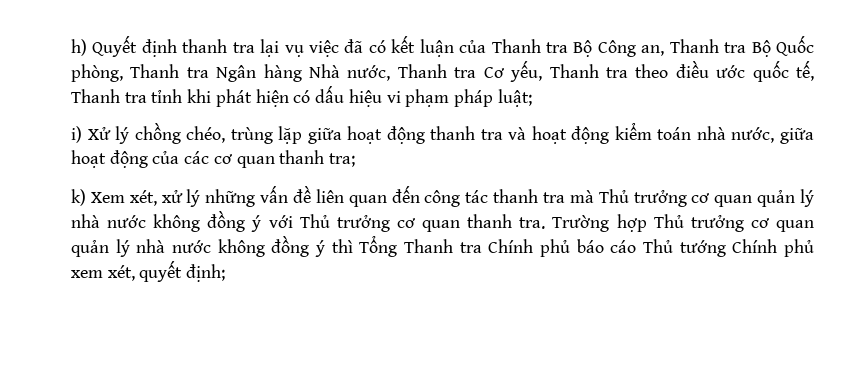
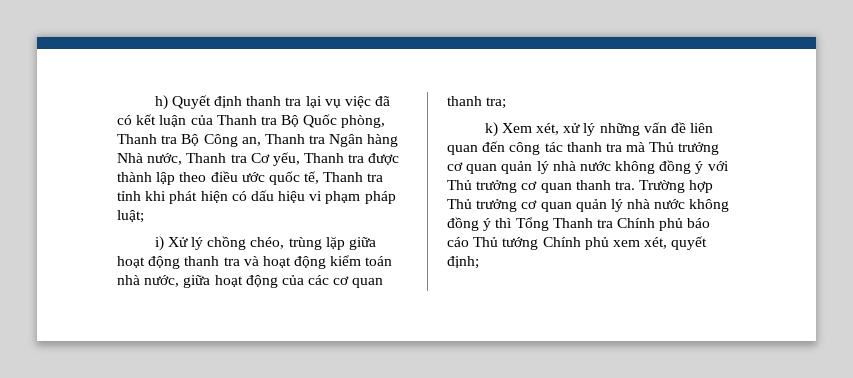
- h) Quyết định thanh tra lại vụ việc đã có kết luận của Thanh tra Bộ Công an, Thanh tra Bộ Quốc phòng, Thanh tra Ngân hàng Nhà nước, Thanh tra Cơ yếu, Thanh tra theo điều ước quốc tế, Thanh tra tỉnh khi phát hiện có dấu hiệu vi phạm pháp luật;
+ h) Quyết định thanh tra lại vụ việc đã có kết luận của Thanh tra Bộ Quốc phòng, Thanh tra Bộ Công an, Thanh tra Ngân hàng Nhà nước, Thanh tra Cơ yếu, Thanh tra được thành lập theo điều ước quốc tế, Thanh tra tỉnh khi phát hiện có dấu hiệu vi phạm pháp luật;

